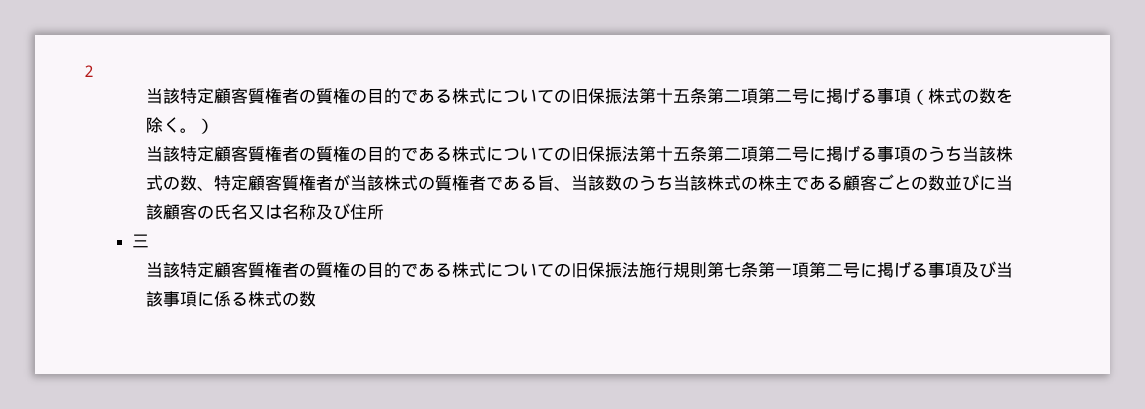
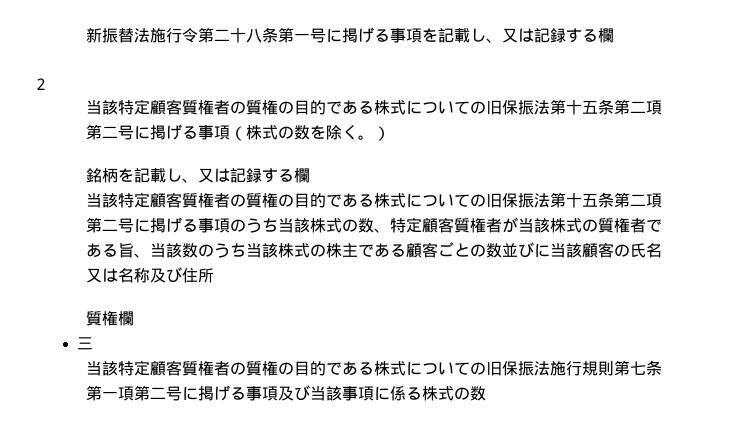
+ 新振替法施行令第二十八条第一号に掲げる事項を記載し、又は記録する欄
+ 銘柄を記載し、又は記録する欄
+ 質権欄

